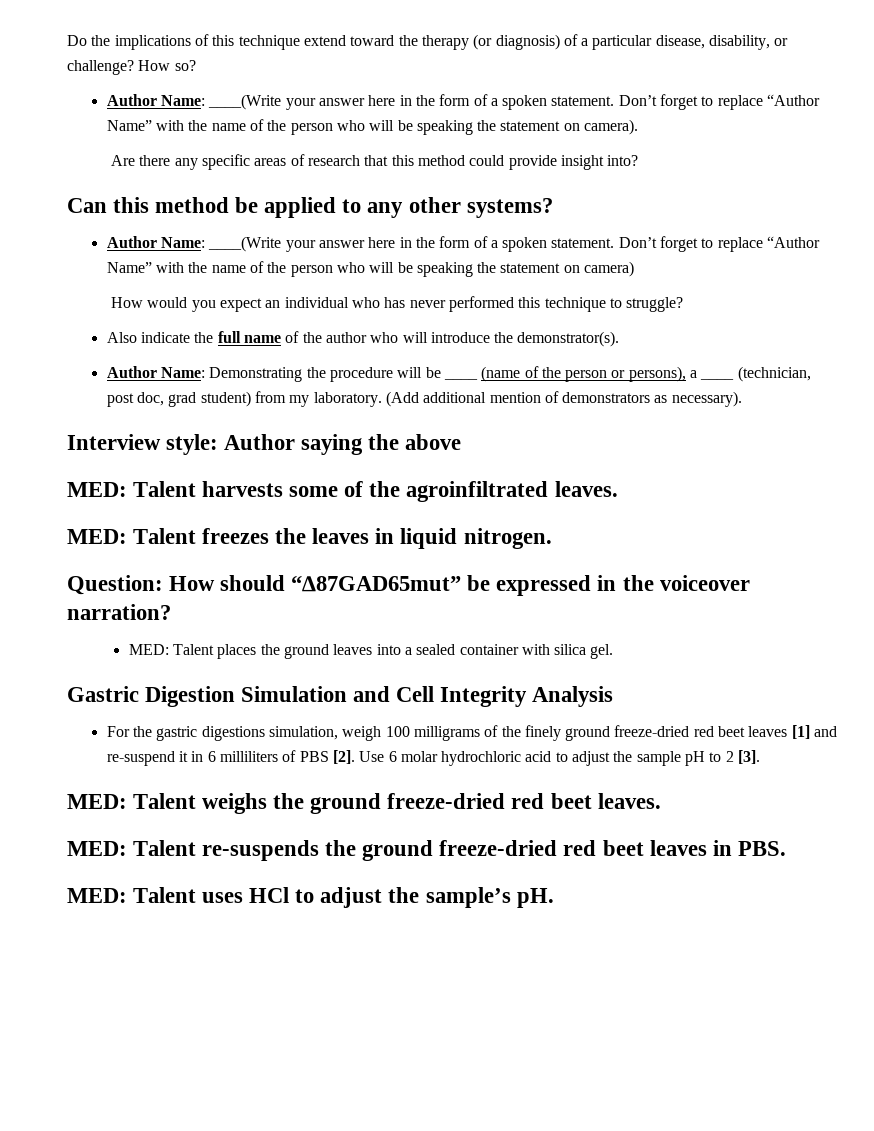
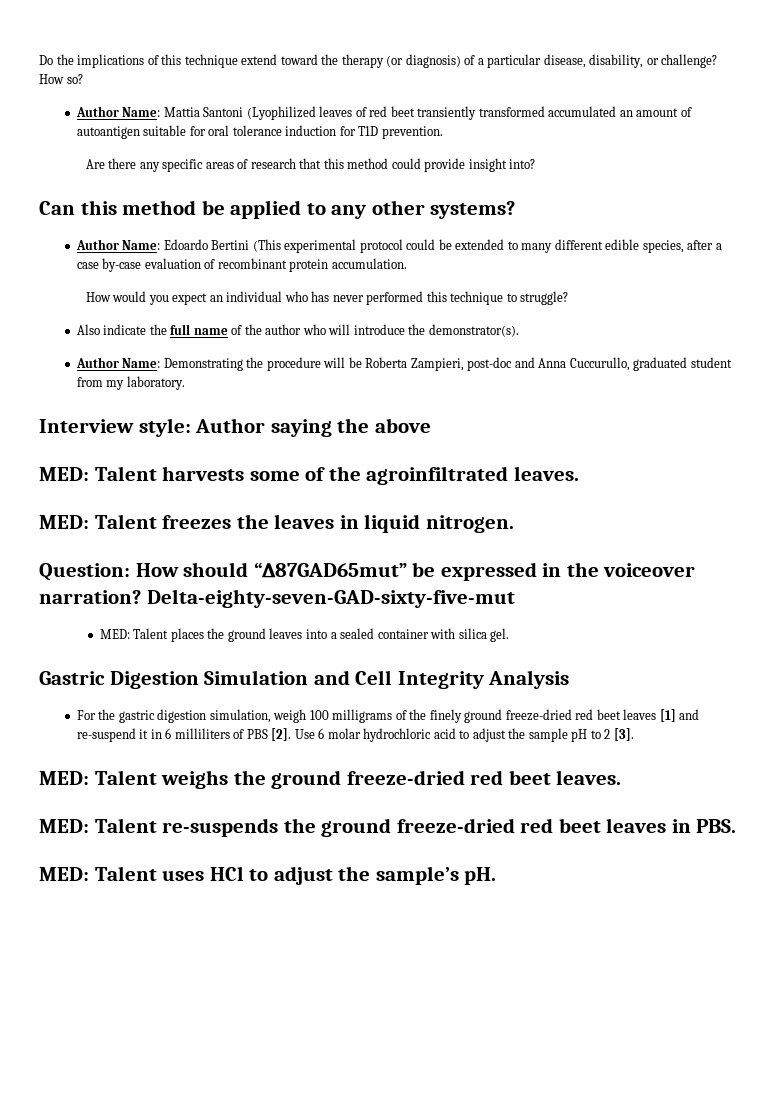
- Author Name: ____(Write your answer here in the form of a spoken statement. Don’t forget to replace “Author Name” with the name of the person who will be speaking the statement on camera).
+ Author Name: Mattia Santoni (Lyophilized leaves of red beet transiently transformed accumulated an amount of autoantigen suitable for oral tolerance induction for T1D prevention.
- Author Name: ____(Write your answer here in the form of a spoken statement. Don’t forget to replace “Author Name” with the name of the person who will be speaking the statement on camera)
+ Author Name: Edoardo Bertini (This experimental protocol could be extended to many different edible species, after a case by-case evaluation of recombinant protein accumulation.
- Author Name: Demonstrating the procedure will be ____ (name of the person or persons), a ____ (technician, post doc, grad student) from my laboratory. (Add additional mention of demonstrators as necessary).
+ Author Name: Demonstrating the procedure will be Roberta Zampieri, post-doc and Anna Cuccurullo, graduated student from my laboratory.
+ Delta-eighty-seven-GAD-sixty-five-mut
- For the gastric digestions simulation, weigh 100 milligrams of the finely ground freeze-dried red beet leaves [1] and re-suspend it in 6 milliliters of PBS [2].
+ For the gastric digestion simulation, weigh 100 milligrams of the finely ground freeze-dried red beet leaves [1] and re-suspend it in 6 milliliters of PBS [2].

